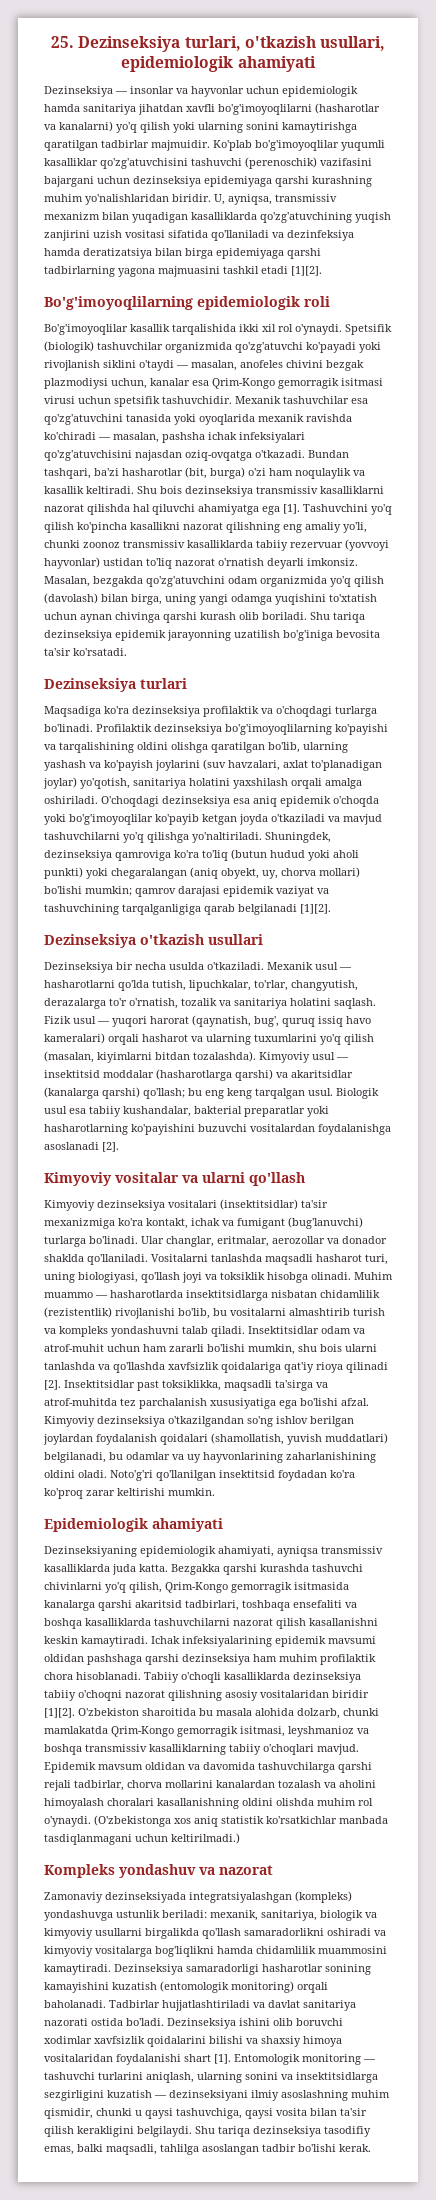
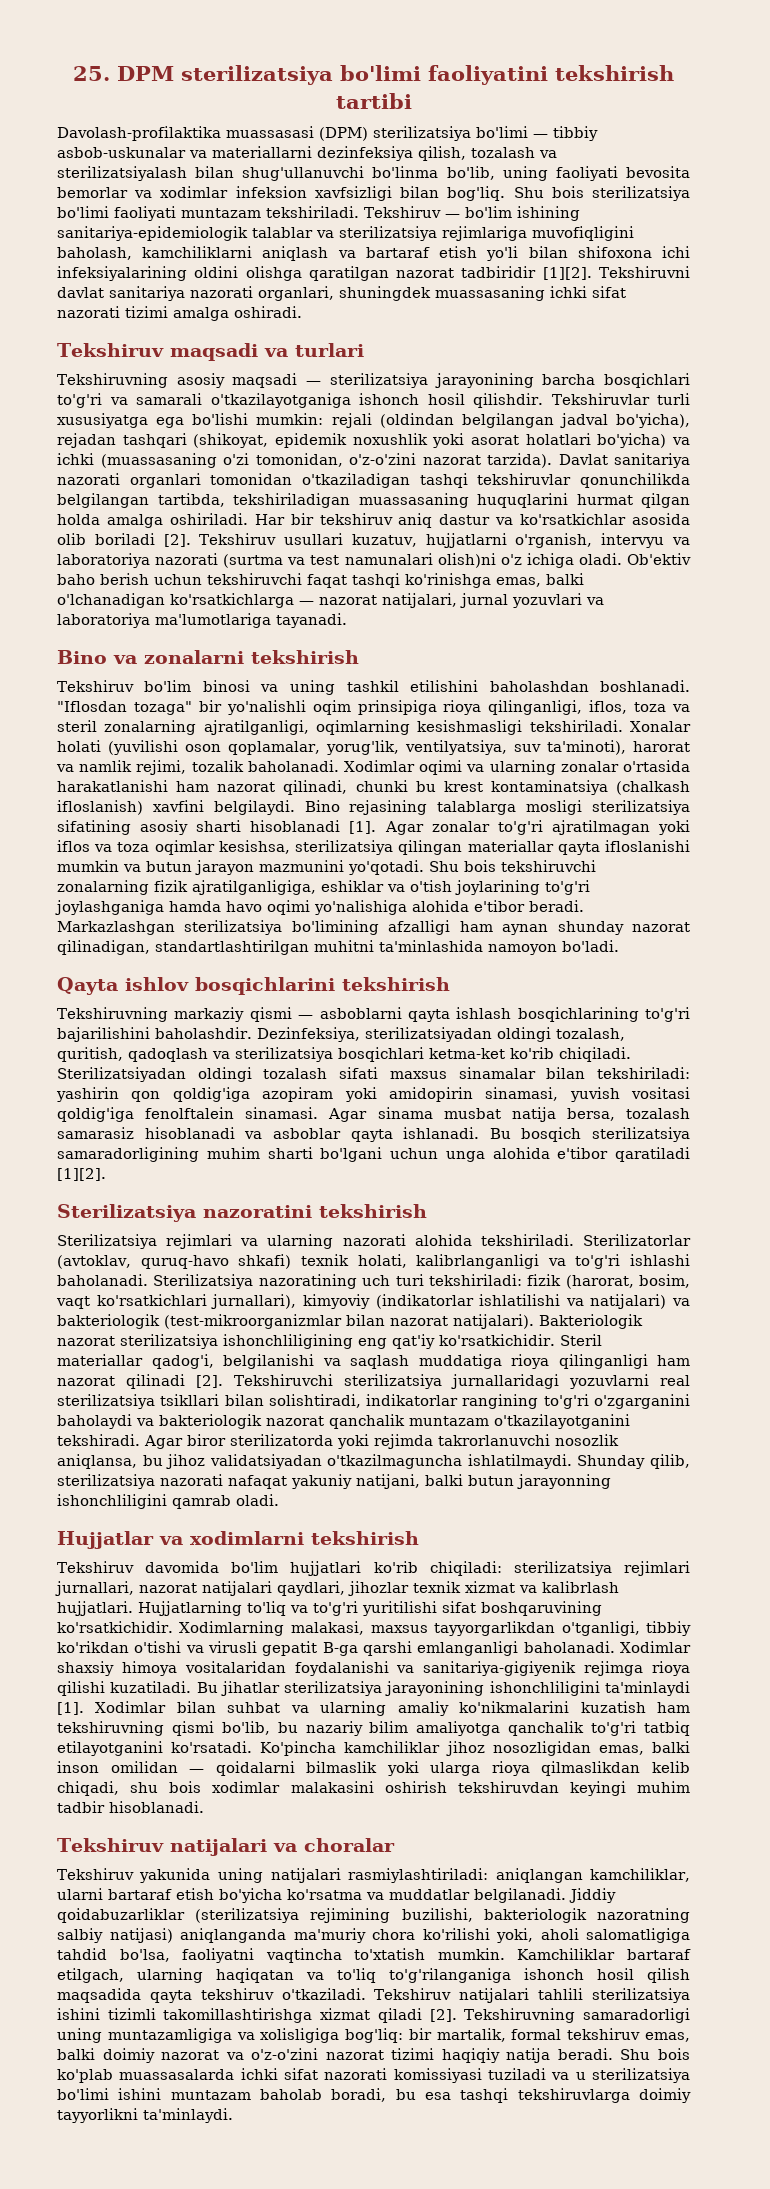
- 25. Dezinseksiya turlari, o'tkazish usullari, epidemiologik ahamiyati
- Dezinseksiya — insonlar va hayvonlar uchun epidemiologik hamda sanitariya jihatdan xavfli bo'g'imoyoqlilarni (hasharotlar va kanalarni) yo'q qilish yoki ularning sonini kamaytirishga qaratilgan tadbirlar majmuidir. Ko'plab bo'g'imoyoqlilar yuqumli kasalliklar qo'zg'atuvchisini tashuvchi (perenoschik) vazifasini bajargani uchun dezinseksiya epidemiyaga qarshi kurashning muhim yo'nalishlaridan biridir. U, ayniqsa, transmissiv mexanizm bilan yuqadigan kasalliklarda qo'zg'atuvchining yuqish zanjirini uzish vositasi sifatida qo'llaniladi va dezinfeksiya hamda deratizatsiya bilan birga epidemiyaga qarshi tadbirlarning yagona majmuasini tashkil etadi [1][2].
- Bo'g'imoyoqlilarning epidemiologik roli
- Bo'g'imoyoqlilar kasallik tarqalishida ikki xil rol o'ynaydi. Spetsifik (biologik) tashuvchilar organizmida qo'zg'atuvchi ko'payadi yoki rivojlanish siklini o'taydi — masalan, anofeles chivini bezgak plazmodiysi uchun, kanalar esa Qrim-Kongo gemorragik isitmasi virusi uchun spetsifik tashuvchidir. Mexanik tashuvchilar esa qo'zg'atuvchini tanasida yoki oyoqlarida mexanik ravishda ko'chiradi — masalan, pashsha ichak infeksiyalari qo'zg'atuvchisini najasdan oziq-ovqatga o'tkazadi. Bundan tashqari, ba'zi hasharotlar (bit, burga) o'zi ham noqulaylik va kasallik keltiradi. Shu bois dezinseksiya transmissiv kasalliklarni nazorat qilishda hal qiluvchi ahamiyatga ega [1]. Tashuvchini yo'q qilish ko'pincha kasallikni nazorat qilishning eng amaliy yo'li, chunki zoonoz transmissiv kasalliklarda tabiiy rezervuar (yovvoyi hayvonlar) ustidan to'liq nazorat o'rnatish deyarli imkonsiz. Masalan, bezgakda qo'zg'atuvchini odam organizmida yo'q qilish (davolash) bilan birga, uning yangi odamga yuqishini to'xtatish uchun aynan chivinga qarshi kurash olib boriladi. Shu tariqa dezinseksiya epidemik jarayonning uzatilish bo'g'iniga bevosita ta'sir ko'rsatadi.
- Dezinseksiya turlari
- Maqsadiga ko'ra dezinseksiya profilaktik va o'choqdagi turlarga bo'linadi. Profilaktik dezinseksiya bo'g'imoyoqlilarning ko'payishi va tarqalishining oldini olishga qaratilgan bo'lib, ularning yashash va ko'payish joylarini (suv havzalari, axlat to'planadigan joylar) yo'qotish, sanitariya holatini yaxshilash orqali amalga oshiriladi. O'choqdagi dezinseksiya esa aniq epidemik o'choqda yoki bo'g'imoyoqlilar ko'payib ketgan joyda o'tkaziladi va mavjud tashuvchilarni yo'q qilishga yo'naltiriladi. Shuningdek, dezinseksiya qamroviga ko'ra to'liq (butun hudud yoki aholi punkti) yoki chegaralangan (aniq obyekt, uy, chorva mollari) bo'lishi mumkin; qamrov darajasi epidemik vaziyat va tashuvchining tarqalganligiga qarab belgilanadi [1][2].
- Dezinseksiya o'tkazish usullari
- Dezinseksiya bir necha usulda o'tkaziladi. Mexanik usul — hasharotlarni qo'lda tutish, lipuchkalar, to'rlar, changyutish, derazalarga to'r o'rnatish, tozalik va sanitariya holatini saqlash. Fizik usul — yuqori harorat (qaynatish, bug', quruq issiq havo kameralari) orqali hasharot va ularning tuxumlarini yo'q qilish (masalan, kiyimlarni bitdan tozalashda). Kimyoviy usul — insektitsid moddalar (hasharotlarga qarshi) va akaritsidlar (kanalarga qarshi) qo'llash; bu eng keng tarqalgan usul. Biologik usul esa tabiiy kushandalar, bakterial preparatlar yoki hasharotlarning ko'payishini buzuvchi vositalardan foydalanishga asoslanadi [2].
- Kimyoviy vositalar va ularni qo'llash
- Kimyoviy dezinseksiya vositalari (insektitsidlar) ta'sir mexanizmiga ko'ra kontakt, ichak va fumigant (bug'lanuvchi) turlarga bo'linadi. Ular changlar, eritmalar, aerozollar va donador shaklda qo'llaniladi. Vositalarni tanlashda maqsadli hasharot turi, uning biologiyasi, qo'llash joyi va toksiklik hisobga olinadi. Muhim muammo — hasharotlarda insektitsidlarga nisbatan chidamlilik (rezistentlik) rivojlanishi bo'lib, bu vositalarni almashtirib turish va kompleks yondashuvni talab qiladi. Insektitsidlar odam va atrof-muhit uchun ham zararli bo'lishi mumkin, shu bois ularni tanlashda va qo'llashda xavfsizlik qoidalariga qat'iy rioya qilinadi [2]. Insektitsidlar past toksiklikka, maqsadli ta'sirga va atrof-muhitda tez parchalanish xususiyatiga ega bo'lishi afzal. Kimyoviy dezinseksiya o'tkazilgandan so'ng ishlov berilgan joylardan foydalanish qoidalari (shamollatish, yuvish muddatlari) belgilanadi, bu odamlar va uy hayvonlarining zaharlanishining oldini oladi. Noto'g'ri qo'llanilgan insektitsid foydadan ko'ra ko'proq zarar keltirishi mumkin.
- Epidemiologik ahamiyati
- Dezinseksiyaning epidemiologik ahamiyati, ayniqsa transmissiv kasalliklarda juda katta. Bezgakka qarshi kurashda tashuvchi chivinlarni yo'q qilish, Qrim-Kongo gemorragik isitmasida kanalarga qarshi akaritsid tadbirlari, toshbaqa ensefaliti va boshqa kasalliklarda tashuvchilarni nazorat qilish kasallanishni keskin kamaytiradi. Ichak infeksiyalarining epidemik mavsumi oldidan pashshaga qarshi dezinseksiya ham muhim profilaktik chora hisoblanadi. Tabiiy o'choqli kasalliklarda dezinseksiya tabiiy o'choqni nazorat qilishning asosiy vositalaridan biridir [1][2]. O'zbekiston sharoitida bu masala alohida dolzarb, chunki mamlakatda Qrim-Kongo gemorragik isitmasi, leyshmanioz va boshqa transmissiv kasalliklarning tabiiy o'choqlari mavjud. Epidemik mavsum oldidan va davomida tashuvchilarga qarshi rejali tadbirlar, chorva mollarini kanalardan tozalash va aholini himoyalash choralari kasallanishning oldini olishda muhim rol o'ynaydi. (O'zbekistonga xos aniq statistik ko'rsatkichlar manbada tasdiqlanmagani uchun keltirilmadi.)
- Kompleks yondashuv va nazorat
- Zamonaviy dezinseksiyada integratsiyalashgan (kompleks) yondashuvga ustunlik beriladi: mexanik, sanitariya, biologik va kimyoviy usullarni birgalikda qo'llash samaradorlikni oshiradi va kimyoviy vositalarga bog'liqlikni hamda chidamlilik muammosini kamaytiradi. Dezinseksiya samaradorligi hasharotlar sonining kamayishini kuzatish (entomologik monitoring) orqali baholanadi. Tadbirlar hujjatlashtiriladi va davlat sanitariya nazorati ostida bo'ladi. Dezinseksiya ishini olib boruvchi xodimlar xavfsizlik qoidalarini bilishi va shaxsiy himoya vositalaridan foydalanishi shart [1]. Entomologik monitoring — tashuvchi turlarini aniqlash, ularning sonini va insektitsidlarga sezgirligini kuzatish — dezinseksiyani ilmiy asoslashning muhim qismidir, chunki u qaysi tashuvchiga, qaysi vosita bilan ta'sir qilish kerakligini belgilaydi. Shu tariqa dezinseksiya tasodifiy emas, balki maqsadli, tahlilga asoslangan tadbir bo'lishi kerak.
+ 25. DPM sterilizatsiya bo'limi faoliyatini tekshirish tartibi
+ Davolash-profilaktika muassasasi (DPM) sterilizatsiya bo'limi — tibbiy asbob-uskunalar va materiallarni dezinfeksiya qilish, tozalash va sterilizatsiyalash bilan shug'ullanuvchi bo'linma bo'lib, uning faoliyati bevosita bemorlar va xodimlar infeksion xavfsizligi bilan bog'liq. Shu bois sterilizatsiya bo'limi faoliyati muntazam tekshiriladi. Tekshiruv — bo'lim ishining sanitariya-epidemiologik talablar va sterilizatsiya rejimlariga muvofiqligini baholash, kamchiliklarni aniqlash va bartaraf etish yo'li bilan shifoxona ichi infeksiyalarining oldini olishga qaratilgan nazorat tadbiridir [1][2]. Tekshiruvni davlat sanitariya nazorati organlari, shuningdek muassasaning ichki sifat nazorati tizimi amalga oshiradi.
+ Tekshiruv maqsadi va turlari
+ Tekshiruvning asosiy maqsadi — sterilizatsiya jarayonining barcha bosqichlari to'g'ri va samarali o'tkazilayotganiga ishonch hosil qilishdir. Tekshiruvlar turli xususiyatga ega bo'lishi mumkin: rejali (oldindan belgilangan jadval bo'yicha), rejadan tashqari (shikoyat, epidemik noxushlik yoki asorat holatlari bo'yicha) va ichki (muassasaning o'zi tomonidan, o'z-o'zini nazorat tarzida). Davlat sanitariya nazorati organlari tomonidan o'tkaziladigan tashqi tekshiruvlar qonunchilikda belgilangan tartibda, tekshiriladigan muassasaning huquqlarini hurmat qilgan holda amalga oshiriladi. Har bir tekshiruv aniq dastur va ko'rsatkichlar asosida olib boriladi [2]. Tekshiruv usullari kuzatuv, hujjatlarni o'rganish, intervyu va laboratoriya nazorati (surtma va test namunalari olish)ni o'z ichiga oladi. Ob'ektiv baho berish uchun tekshiruvchi faqat tashqi ko'rinishga emas, balki o'lchanadigan ko'rsatkichlarga — nazorat natijalari, jurnal yozuvlari va laboratoriya ma'lumotlariga tayanadi.
+ Bino va zonalarni tekshirish
+ Tekshiruv bo'lim binosi va uning tashkil etilishini baholashdan boshlanadi. "Iflosdan tozaga" bir yo'nalishli oqim prinsipiga rioya qilinganligi, iflos, toza va steril zonalarning ajratilganligi, oqimlarning kesishmasligi tekshiriladi. Xonalar holati (yuvilishi oson qoplamalar, yorug'lik, ventilyatsiya, suv ta'minoti), harorat va namlik rejimi, tozalik baholanadi. Xodimlar oqimi va ularning zonalar o'rtasida harakatlanishi ham nazorat qilinadi, chunki bu krest kontaminatsiya (chalkash ifloslanish) xavfini belgilaydi. Bino rejasining talablarga mosligi sterilizatsiya sifatining asosiy sharti hisoblanadi [1]. Agar zonalar to'g'ri ajratilmagan yoki iflos va toza oqimlar kesishsa, sterilizatsiya qilingan materiallar qayta ifloslanishi mumkin va butun jarayon mazmunini yo'qotadi. Shu bois tekshiruvchi zonalarning fizik ajratilganligiga, eshiklar va o'tish joylarining to'g'ri joylashganiga hamda havo oqimi yo'nalishiga alohida e'tibor beradi. Markazlashgan sterilizatsiya bo'limining afzalligi ham aynan shunday nazorat qilinadigan, standartlashtirilgan muhitni ta'minlashida namoyon bo'ladi.
+ Qayta ishlov bosqichlarini tekshirish
+ Tekshiruvning markaziy qismi — asboblarni qayta ishlash bosqichlarining to'g'ri bajarilishini baholashdir. Dezinfeksiya, sterilizatsiyadan oldingi tozalash, quritish, qadoqlash va sterilizatsiya bosqichlari ketma-ket ko'rib chiqiladi. Sterilizatsiyadan oldingi tozalash sifati maxsus sinamalar bilan tekshiriladi: yashirin qon qoldig'iga azopiram yoki amidopirin sinamasi, yuvish vositasi qoldig'iga fenolftalein sinamasi. Agar sinama musbat natija bersa, tozalash samarasiz hisoblanadi va asboblar qayta ishlanadi. Bu bosqich sterilizatsiya samaradorligining muhim sharti bo'lgani uchun unga alohida e'tibor qaratiladi [1][2].
+ Sterilizatsiya nazoratini tekshirish
+ Sterilizatsiya rejimlari va ularning nazorati alohida tekshiriladi. Sterilizatorlar (avtoklav, quruq-havo shkafi) texnik holati, kalibrlanganligi va to'g'ri ishlashi baholanadi. Sterilizatsiya nazoratining uch turi tekshiriladi: fizik (harorat, bosim, vaqt ko'rsatkichlari jurnallari), kimyoviy (indikatorlar ishlatilishi va natijalari) va bakteriologik (test-mikroorganizmlar bilan nazorat natijalari). Bakteriologik nazorat sterilizatsiya ishonchliligining eng qat'iy ko'rsatkichidir. Steril materiallar qadog'i, belgilanishi va saqlash muddatiga rioya qilinganligi ham nazorat qilinadi [2]. Tekshiruvchi sterilizatsiya jurnallaridagi yozuvlarni real sterilizatsiya tsikllari bilan solishtiradi, indikatorlar rangining to'g'ri o'zgarganini baholaydi va bakteriologik nazorat qanchalik muntazam o'tkazilayotganini tekshiradi. Agar biror sterilizatorda yoki rejimda takrorlanuvchi nosozlik aniqlansa, bu jihoz validatsiyadan o'tkazilmaguncha ishlatilmaydi. Shunday qilib, sterilizatsiya nazorati nafaqat yakuniy natijani, balki butun jarayonning ishonchliligini qamrab oladi.
+ Hujjatlar va xodimlarni tekshirish
+ Tekshiruv davomida bo'lim hujjatlari ko'rib chiqiladi: sterilizatsiya rejimlari jurnallari, nazorat natijalari qaydlari, jihozlar texnik xizmat va kalibrlash hujjatlari. Hujjatlarning to'liq va to'g'ri yuritilishi sifat boshqaruvining ko'rsatkichidir. Xodimlarning malakasi, maxsus tayyorgarlikdan o'tganligi, tibbiy ko'rikdan o'tishi va virusli gepatit B-ga qarshi emlanganligi baholanadi. Xodimlar shaxsiy himoya vositalaridan foydalanishi va sanitariya-gigiyenik rejimga rioya qilishi kuzatiladi. Bu jihatlar sterilizatsiya jarayonining ishonchliligini ta'minlaydi [1]. Xodimlar bilan suhbat va ularning amaliy ko'nikmalarini kuzatish ham tekshiruvning qismi bo'lib, bu nazariy bilim amaliyotga qanchalik to'g'ri tatbiq etilayotganini ko'rsatadi. Ko'pincha kamchiliklar jihoz nosozligidan emas, balki inson omilidan — qoidalarni bilmaslik yoki ularga rioya qilmaslikdan kelib chiqadi, shu bois xodimlar malakasini oshirish tekshiruvdan keyingi muhim tadbir hisoblanadi.
+ Tekshiruv natijalari va choralar
+ Tekshiruv yakunida uning natijalari rasmiylashtiriladi: aniqlangan kamchiliklar, ularni bartaraf etish bo'yicha ko'rsatma va muddatlar belgilanadi. Jiddiy qoidabuzarliklar (sterilizatsiya rejimining buzilishi, bakteriologik nazoratning salbiy natijasi) aniqlanganda ma'muriy chora ko'rilishi yoki, aholi salomatligiga tahdid bo'lsa, faoliyatni vaqtincha to'xtatish mumkin. Kamchiliklar bartaraf etilgach, ularning haqiqatan va to'liq to'g'rilanganiga ishonch hosil qilish maqsadida qayta tekshiruv o'tkaziladi. Tekshiruv natijalari tahlili sterilizatsiya ishini tizimli takomillashtirishga xizmat qiladi [2]. Tekshiruvning samaradorligi uning muntazamligiga va xolisligiga bog'liq: bir martalik, formal tekshiruv emas, balki doimiy nazorat va o'z-o'zini nazorat tizimi haqiqiy natija beradi. Shu bois ko'plab muassasalarda ichki sifat nazorati komissiyasi tuziladi va u sterilizatsiya bo'limi ishini muntazam baholab boradi, bu esa tashqi tekshiruvlarga doimiy tayyorlikni ta'minlaydi.

